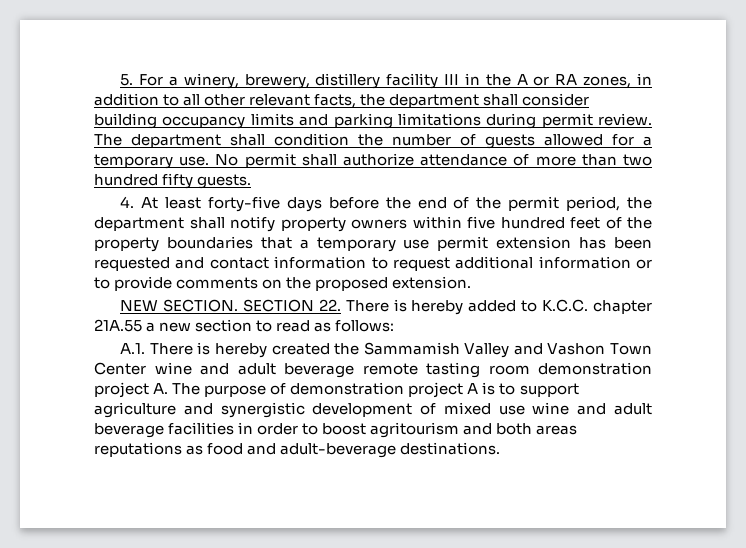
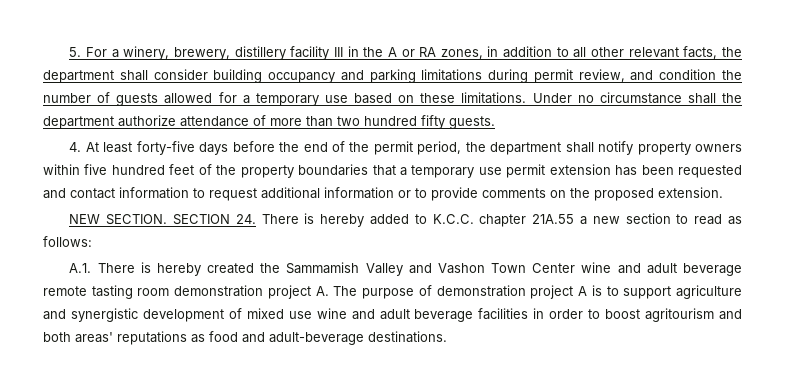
- 5. For a winery, brewery, distillery facility III in the A or RA zones, in addition to all other relevant facts, the department shall consider building occupancy limits and parking limitations during permit review. The department shall condition the number of guests allowed for a temporary use. No permit shall authorize attendance of more than two hundred fifty guests.
+ 5. For a winery, brewery, distillery facility III in the A or RA zones, in addition to all other relevant facts, the department shall consider building occupancy and parking limitations during permit review, and condition the number of guests allowed for a temporary use based on these limitations. Under no circumstance shall the department authorize attendance of more than two hundred fifty guests.
- SECTION 22. There is hereby added to K.C.C. chapter 21A.55 a new section to read as follows:
+ SECTION 24. There is hereby added to K.C.C. chapter 21A.55 a new section to read as follows:
- A.1. There is hereby created the Sammamish Valley and Vashon Town Center wine and adult beverage remote tasting room demonstration project A. The purpose of demonstration project A is to support agriculture and synergistic development of mixed use wine and adult beverage facilities in order to boost agritourism and both areas reputations as food and adult-beverage destinations.
+ A.1. There is hereby created the Sammamish Valley and Vashon Town Center wine and adult beverage remote tasting room demonstration project A. The purpose of demonstration project A is to support agriculture and synergistic development of mixed use wine and adult beverage facilities in order to boost agritourism and both areas' reputations as food and adult-beverage destinations.

